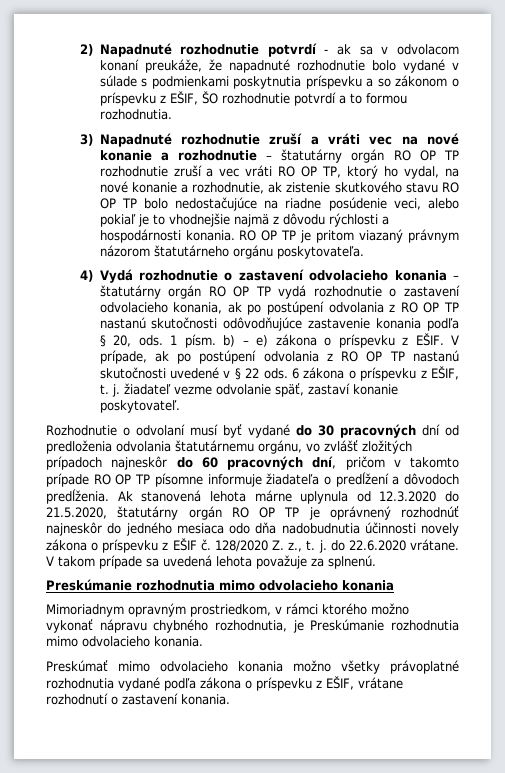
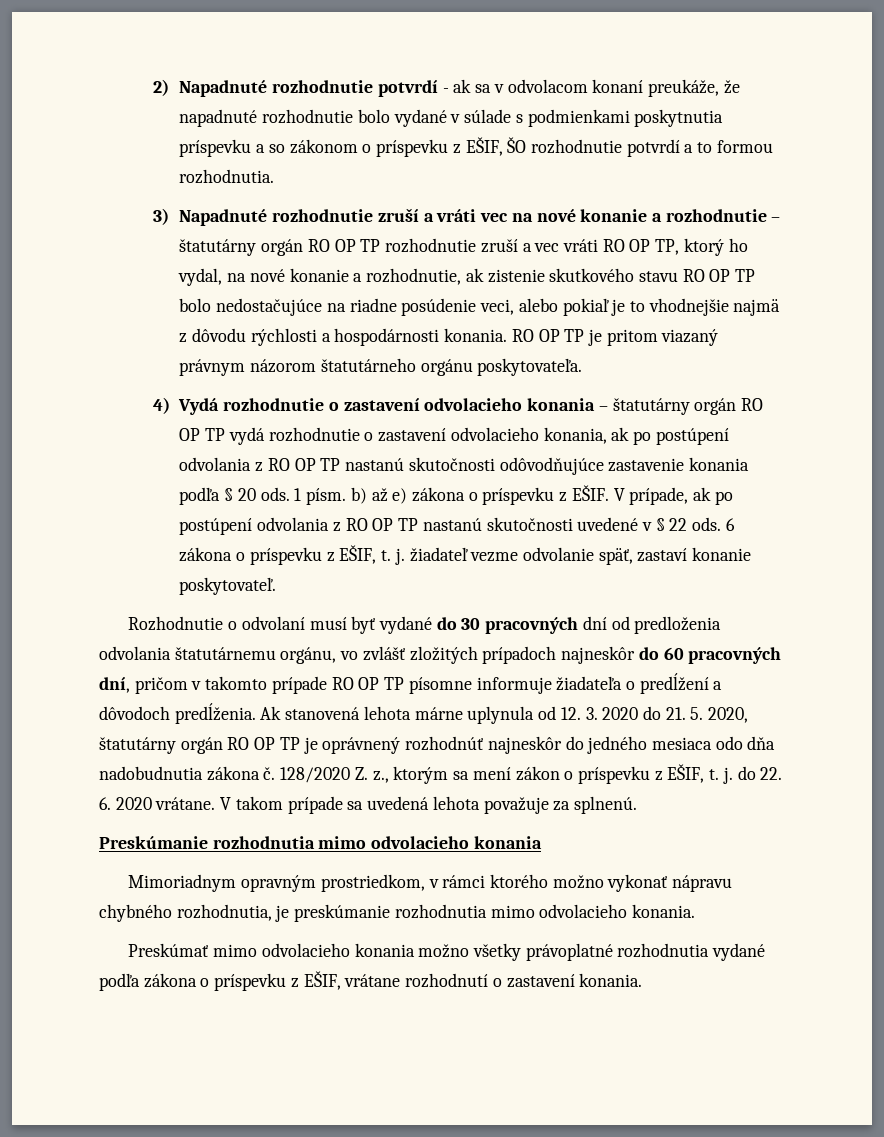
- 4) Vydá rozhodnutie o zastavení odvolacieho konania – štatutárny orgán RO OP TP vydá rozhodnutie o zastavení odvolacieho konania, ak po postúpení odvolania z RO OP TP nastanú skutočnosti odôvodňujúce zastavenie konania podľa § 20, ods.
+ 4) Vydá rozhodnutie o zastavení odvolacieho konania – štatutárny orgán RO OP TP vydá rozhodnutie o zastavení odvolacieho konania, ak po postúpení odvolania z RO OP TP nastanú skutočnosti odôvodňujúce zastavenie konania podľa § 20 ods.
- 1 písm. b) – e) zákona o príspevku z EŠIF.
+ 1 písm. b) až e) zákona o príspevku z EŠIF.
- Ak stanovená lehota márne uplynula od 12.3.2020 do 21.5.2020, štatutárny orgán RO OP TP je oprávnený rozhodnúť najneskôr do jedného mesiaca odo dňa nadobudnutia účinnosti novely zákona o príspevku z EŠIF č. 128/2020 Z. z., t. j. do 22.6.2020 vrátane.
+ Ak stanovená lehota márne uplynula od 12. 3. 2020 do 21. 5. 2020, štatutárny orgán RO OP TP je oprávnený rozhodnúť najneskôr do jedného mesiaca odo dňa nadobudnutia zákona č. 128/2020 Z. z., ktorým sa mení zákon o príspevku z EŠIF, t. j. do 22. 6. 2020 vrátane.
- Mimoriadnym opravným prostriedkom, v rámci ktorého možno vykonať nápravu chybného rozhodnutia, je Preskúmanie rozhodnutia mimo odvolacieho konania.
+ Mimoriadnym opravným prostriedkom, v rámci ktorého možno vykonať nápravu chybného rozhodnutia, je preskúmanie rozhodnutia mimo odvolacieho konania.

